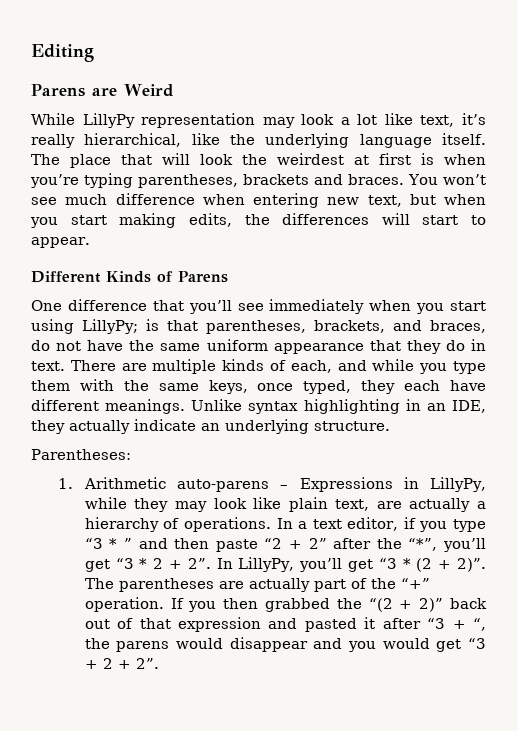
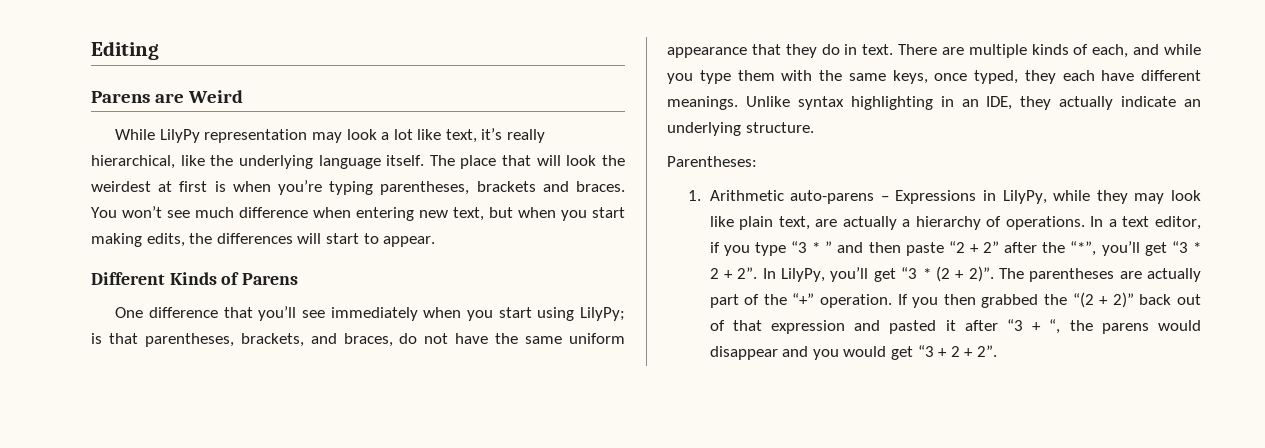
- While LillyPy representation may look a lot like text, it’s really hierarchical, like the underlying language itself.
+ While LilyPy representation may look a lot like text, it’s really hierarchical, like the underlying language itself.
- One difference that you’ll see immediately when you start using LillyPy; is that parentheses, brackets, and braces, do not have the same uniform appearance that they do in text.
+ One difference that you’ll see immediately when you start using LilyPy; is that parentheses, brackets, and braces, do not have the same uniform appearance that they do in text.
- 1. Arithmetic auto-parens – Expressions in LillyPy, while they may look like plain text, are actually a hierarchy of operations.
+ 1. Arithmetic auto-parens – Expressions in LilyPy, while they may look like plain text, are actually a hierarchy of operations.
- In LillyPy, you’ll get “3 * (2 + 2)”.
+ In LilyPy, you’ll get “3 * (2 + 2)”.

